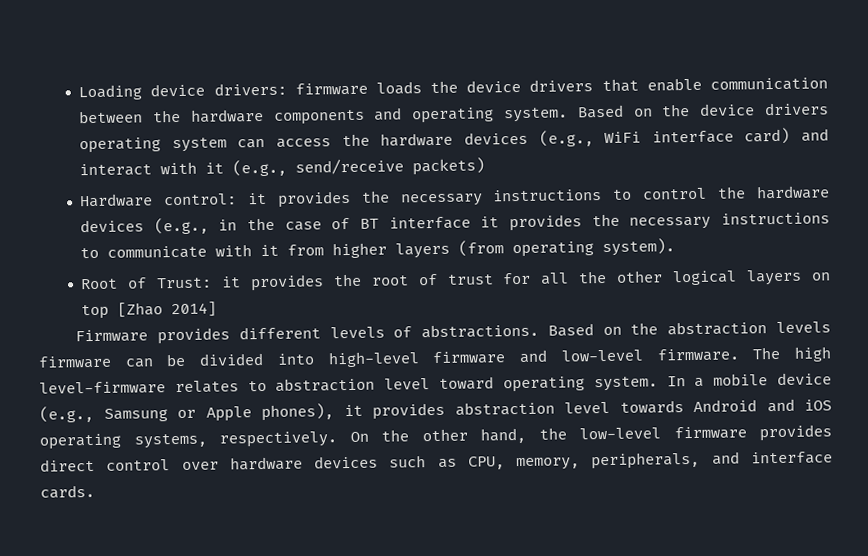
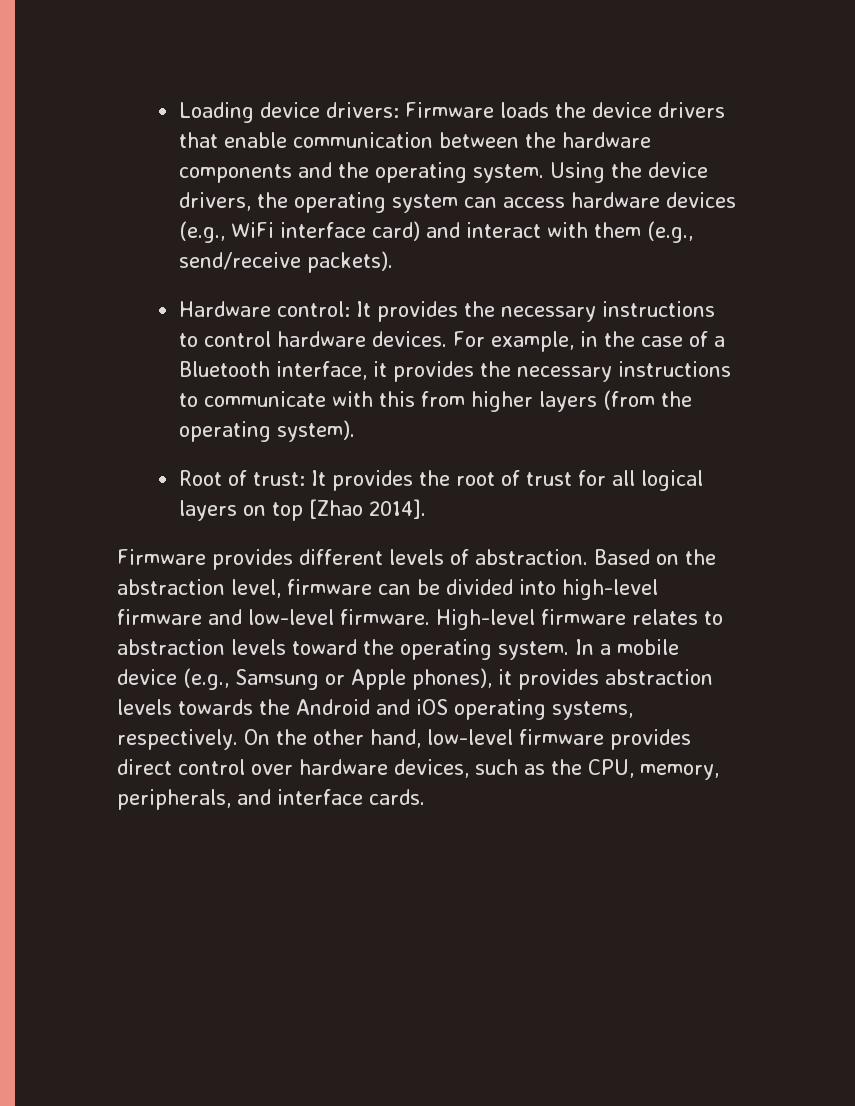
- Loading device drivers: firmware loads the device drivers that enable communication between the hardware components and operating system. Based on the device drivers operating system can access the hardware devices (e.g., WiFi interface card) and interact with it (e.g., send/receive packets)
+ Loading device drivers: Firmware loads the device drivers that enable communication between the hardware components and the operating system. Using the device drivers, the operating system can access hardware devices (e.g., WiFi interface card) and interact with them (e.g., send/receive packets).
- Hardware control: it provides the necessary instructions to control the hardware devices (e.g., in the case of BT interface it provides the necessary instructions to communicate with it from higher layers (from operating system).
+ Hardware control: It provides the necessary instructions to control hardware devices. For example, in the case of a Bluetooth interface, it provides the necessary instructions to communicate with this from higher layers (from the operating system).
- Root of Trust: it provides the root of trust for all the other logical layers on top [Zhao 2014]
+ Root of trust: It provides the root of trust for all logical layers on top [Zhao 2014].
- Firmware provides different levels of abstractions.
+ Firmware provides different levels of abstraction.
- Based on the abstraction levels firmware can be divided into high-level firmware and low-level firmware.
+ Based on the abstraction level, firmware can be divided into high-level firmware and low-level firmware.
- The high level-firmware relates to abstraction level toward operating system.
+ High-level firmware relates to abstraction levels toward the operating system.
- In a mobile device (e.g., Samsung or Apple phones), it provides abstraction level towards Android and iOS operating systems, respectively.
+ In a mobile device (e.g., Samsung or Apple phones), it provides abstraction levels towards the Android and iOS operating systems, respectively.
- On the other hand, the low-level firmware provides direct control over hardware devices such as CPU, memory, peripherals, and interface cards.
+ On the other hand, low-level firmware provides direct control over hardware devices, such as the CPU, memory, peripherals, and interface cards.

